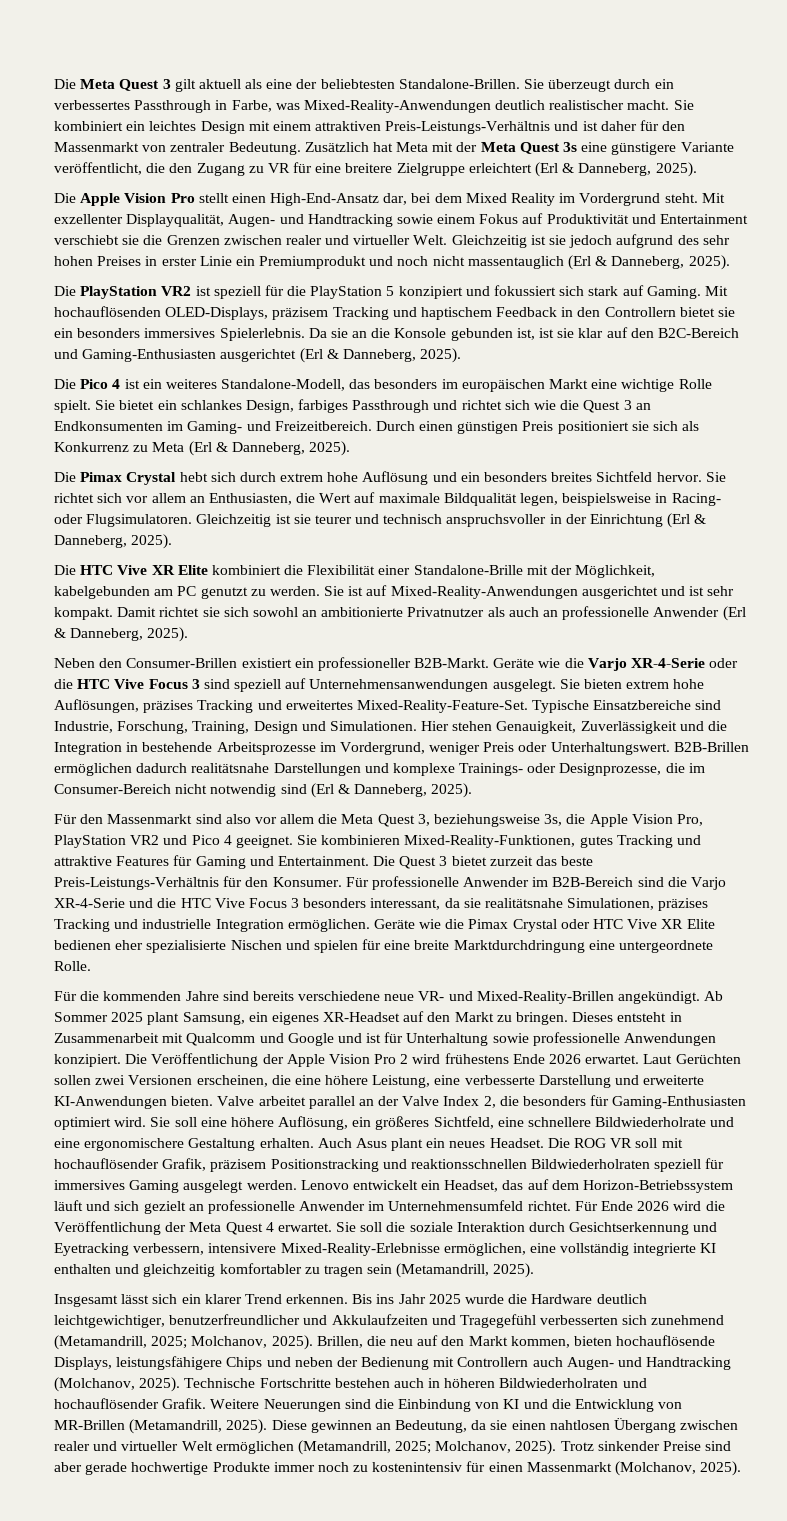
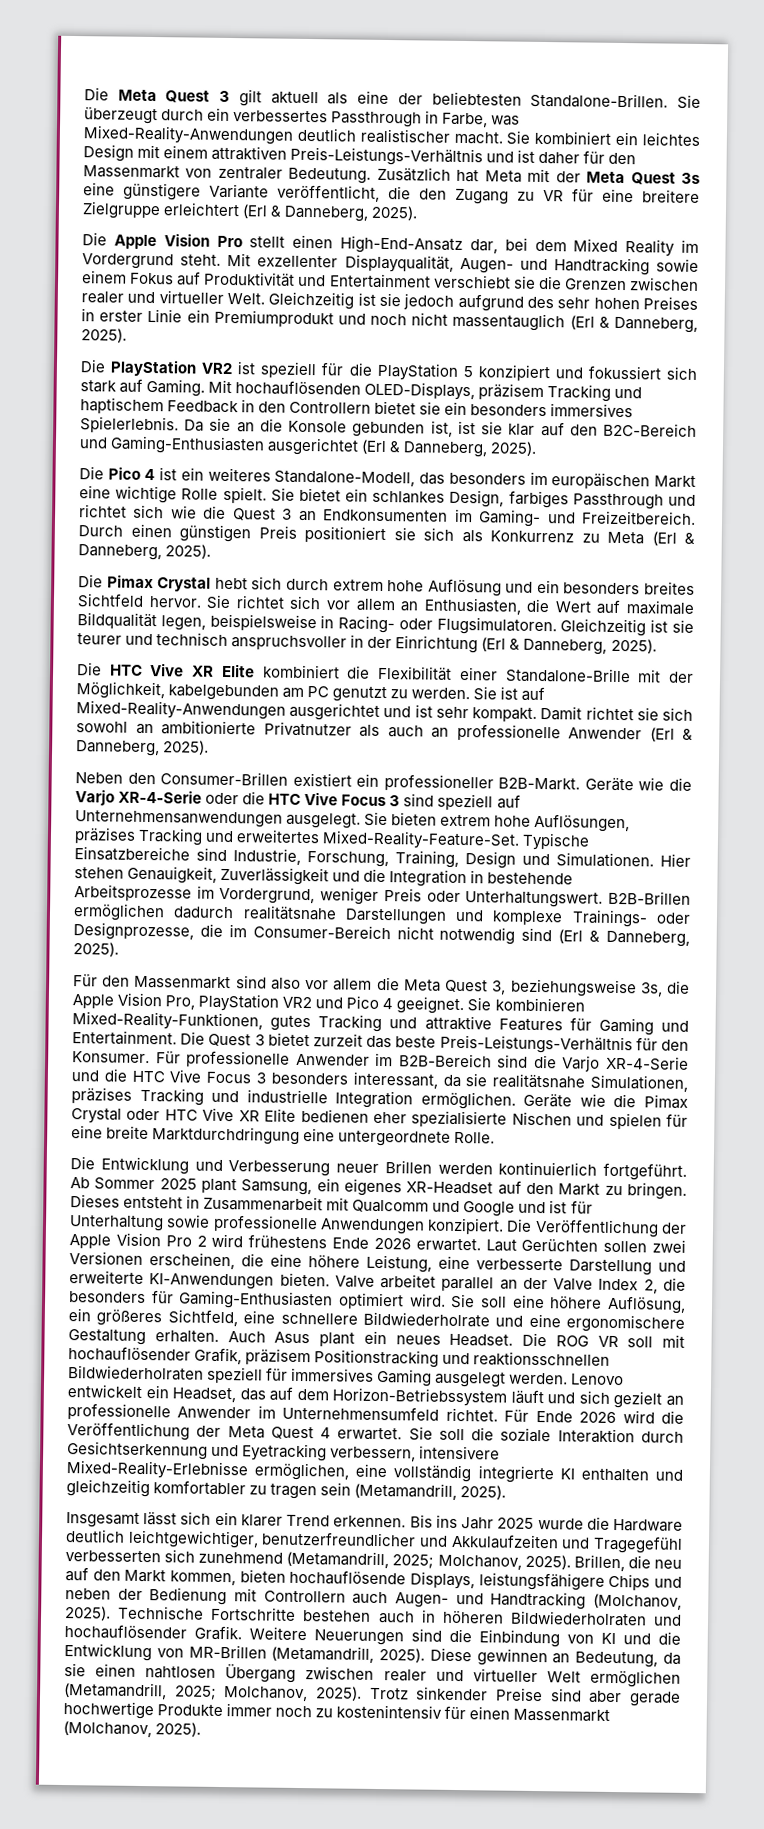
- Für die kommenden Jahre sind bereits verschiedene neue VR- und Mixed-Reality-Brillen angekündigt.
+ Die Entwicklung und Verbesserung neuer Brillen werden kontinuierlich fortgeführt.

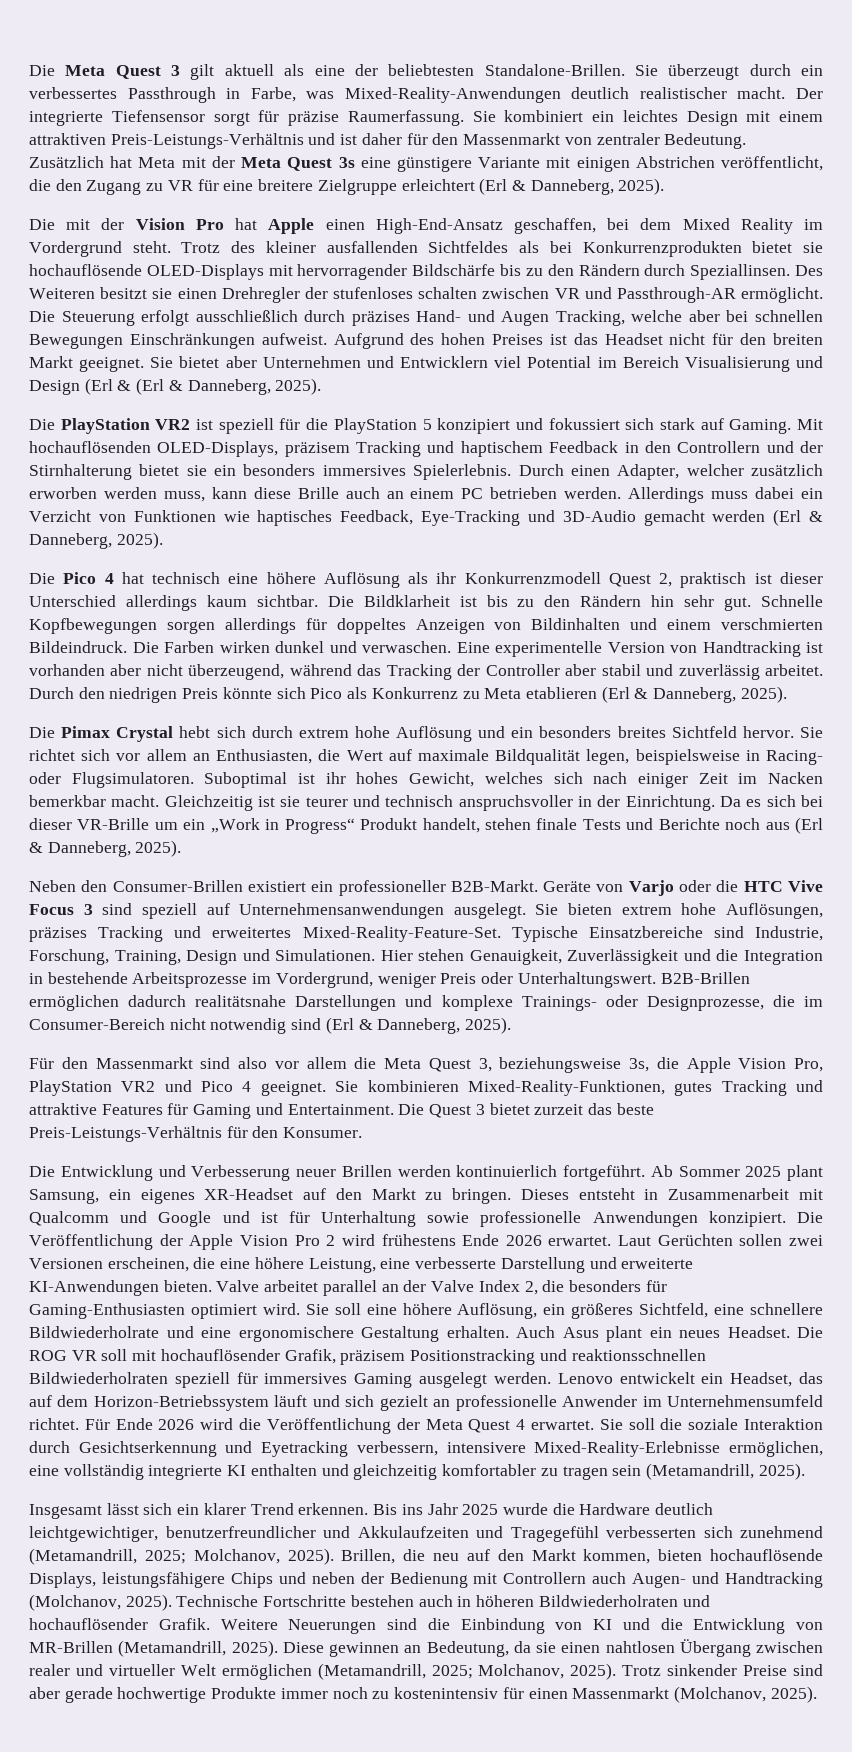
+ Der integrierte Tiefensensor sorgt für präzise Raumerfassung.
- Zusätzlich hat Meta mit der Meta Quest 3s eine günstigere Variante veröffentlicht, die den Zugang zu VR für eine breitere Zielgruppe erleichtert (Erl & Danneberg, 2025).
+ Zusätzlich hat Meta mit der Meta Quest 3s eine günstigere Variante mit einigen Abstrichen veröffentlicht, die den Zugang zu VR für eine breitere Zielgruppe erleichtert (Erl & Danneberg, 2025).
- Die Apple Vision Pro stellt einen High-End-Ansatz dar, bei dem Mixed Reality im Vordergrund steht.
+ Die mit der Vision Pro hat Apple einen High-End-Ansatz geschaffen, bei dem Mixed Reality im Vordergrund steht.
- Mit exzellenter Displayqualität, Augen- und Handtracking sowie einem Fokus auf Produktivität und Entertainment verschiebt sie die Grenzen zwischen realer und virtueller Welt. Gleichzeitig ist sie jedoch aufgrund des sehr hohen Preises in erster Linie ein Premiumprodukt und noch nicht massentauglich (Erl & Danneberg, 2025).
+ Trotz des kleiner ausfallenden Sichtfeldes als bei Konkurrenzprodukten bietet sie hochauflösende OLED-Displays mit hervorragender Bildschärfe bis zu den Rändern durch Speziallinsen. Des Weiteren besitzt sie einen Drehregler der stufenloses schalten zwischen VR und Passthrough-AR ermöglicht. Die Steuerung erfolgt ausschließlich durch präzises Hand- und Augen Tracking, welche aber bei schnellen Bewegungen Einschränkungen aufweist. Aufgrund des hohen Preises ist das Headset nicht für den breiten Markt geeignet. Sie bietet aber Unternehmen und Entwicklern viel Potential im Bereich Visualisierung und Design (Erl & (Erl & Danneberg, 2025).
- Mit hochauflösenden OLED-Displays, präzisem Tracking und haptischem Feedback in den Controllern bietet sie ein besonders immersives Spielerlebnis.
+ Mit hochauflösenden OLED-Displays, präzisem Tracking und haptischem Feedback in den Controllern und der Stirnhalterung bietet sie ein besonders immersives Spielerlebnis.
- Da sie an die Konsole gebunden ist, ist sie klar auf den B2C-Bereich und Gaming-Enthusiasten ausgerichtet (Erl & Danneberg, 2025).
+ Durch einen Adapter, welcher zusätzlich erworben werden muss, kann diese Brille auch an einem PC betrieben werden. Allerdings muss dabei ein Verzicht von Funktionen wie haptisches Feedback, Eye-Tracking und 3D-Audio gemacht werden (Erl & Danneberg, 2025).
- Die Pico 4 ist ein weiteres Standalone-Modell, das besonders im europäischen Markt eine wichtige Rolle spielt. Sie bietet ein schlankes Design, farbiges Passthrough und richtet sich wie die Quest 3 an Endkonsumenten im Gaming- und Freizeitbereich. Durch einen günstigen Preis positioniert sie sich als Konkurrenz zu Meta (Erl & Danneberg, 2025).
+ Die Pico 4 hat technisch eine höhere Auflösung als ihr Konkurrenzmodell Quest 2, praktisch ist dieser Unterschied allerdings kaum sichtbar. Die Bildklarheit ist bis zu den Rändern hin sehr gut. Schnelle Kopfbewegungen sorgen allerdings für doppeltes Anzeigen von Bildinhalten und einem verschmierten Bildeindruck. Die Farben wirken dunkel und verwaschen. Eine experimentelle Version von Handtracking ist vorhanden aber nicht überzeugend, während das Tracking der Controller aber stabil und zuverlässig arbeitet. Durch den niedrigen Preis könnte sich Pico als Konkurrenz zu Meta etablieren (Erl & Danneberg, 2025).
+ Suboptimal ist ihr hohes Gewicht, welches sich nach einiger Zeit im Nacken bemerkbar macht.
- Gleichzeitig ist sie teurer und technisch anspruchsvoller in der Einrichtung (Erl & Danneberg, 2025).
- Die HTC Vive XR Elite kombiniert die Flexibilität einer Standalone-Brille mit der Möglichkeit, kabelgebunden am PC genutzt zu werden. Sie ist auf Mixed-Reality-Anwendungen ausgerichtet und ist sehr kompakt. Damit richtet sie sich sowohl an ambitionierte Privatnutzer als auch an professionelle Anwender (Erl & Danneberg, 2025).
+ Gleichzeitig ist sie teurer und technisch anspruchsvoller in der Einrichtung. Da es sich bei dieser VR-Brille um ein „Work in Progress“ Produkt handelt, stehen finale Tests und Berichte noch aus (Erl & Danneberg, 2025).
- Geräte wie die Varjo XR-4-Serie oder die HTC Vive Focus 3 sind speziell auf Unternehmensanwendungen ausgelegt.
+ Geräte von Varjo oder die HTC Vive Focus 3 sind speziell auf Unternehmensanwendungen ausgelegt.
- Für professionelle Anwender im B2B-Bereich sind die Varjo XR-4-Serie und die HTC Vive Focus 3 besonders interessant, da sie realitätsnahe Simulationen, präzises Tracking und industrielle Integration ermöglichen. Geräte wie die Pimax Crystal oder HTC Vive XR Elite bedienen eher spezialisierte Nischen und spielen für eine breite Marktdurchdringung eine untergeordnete Rolle.

